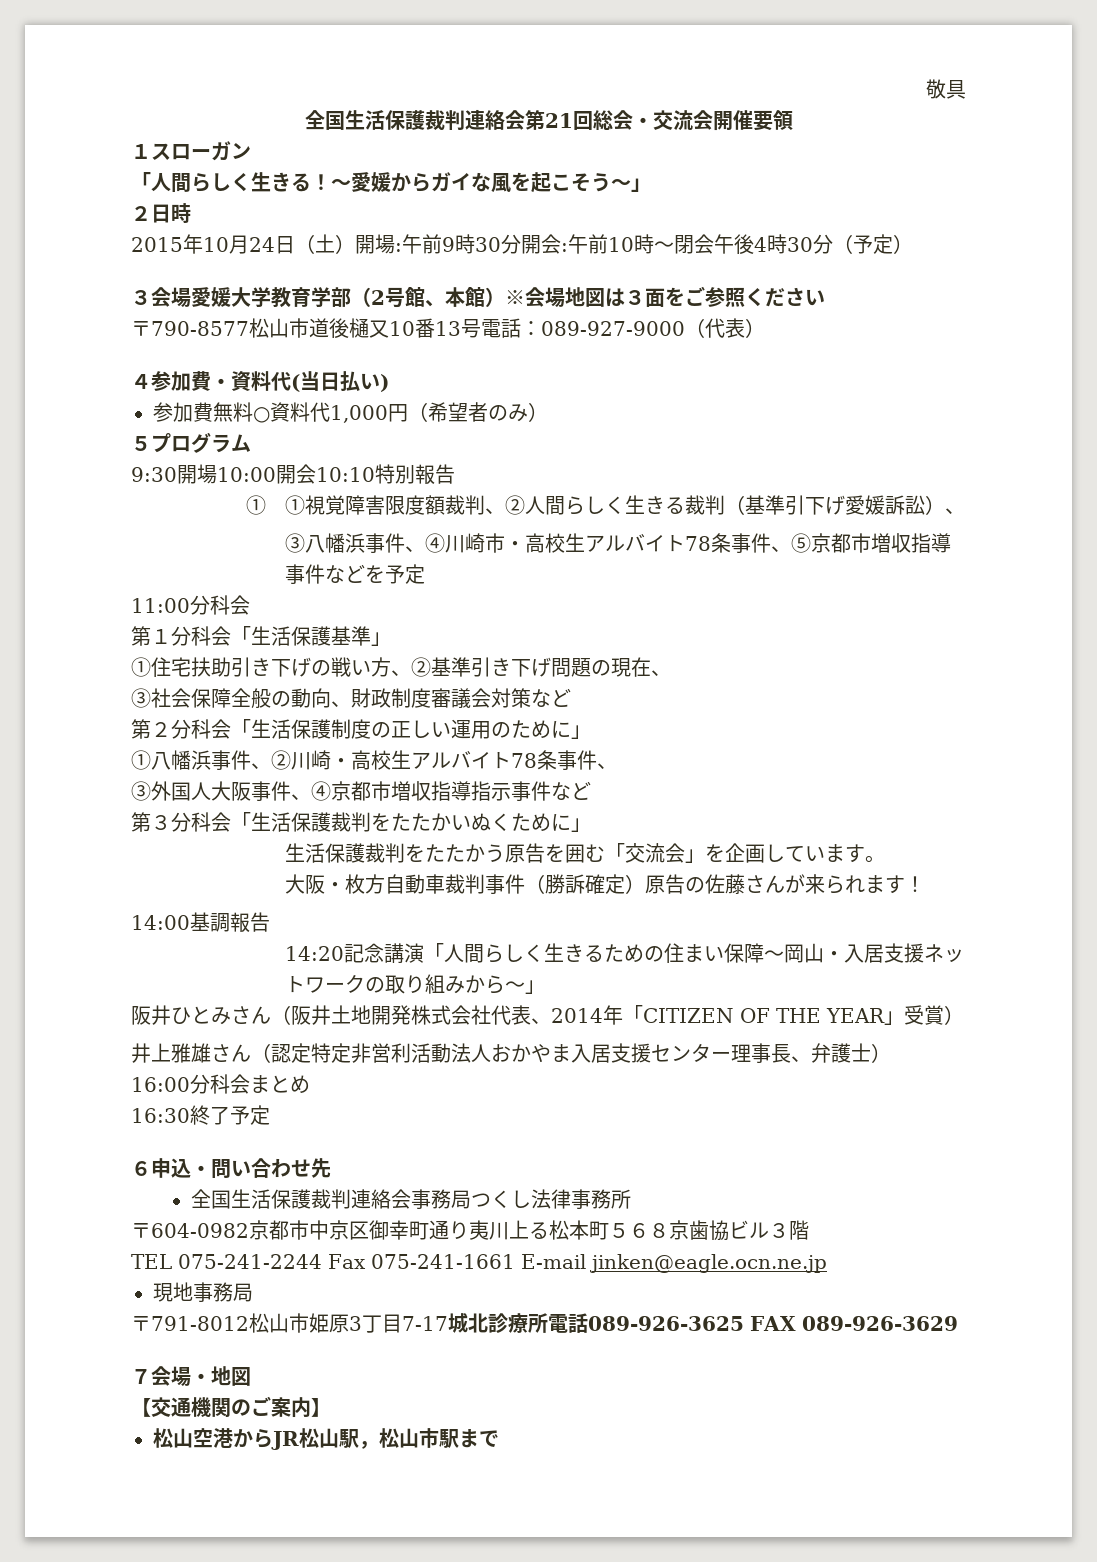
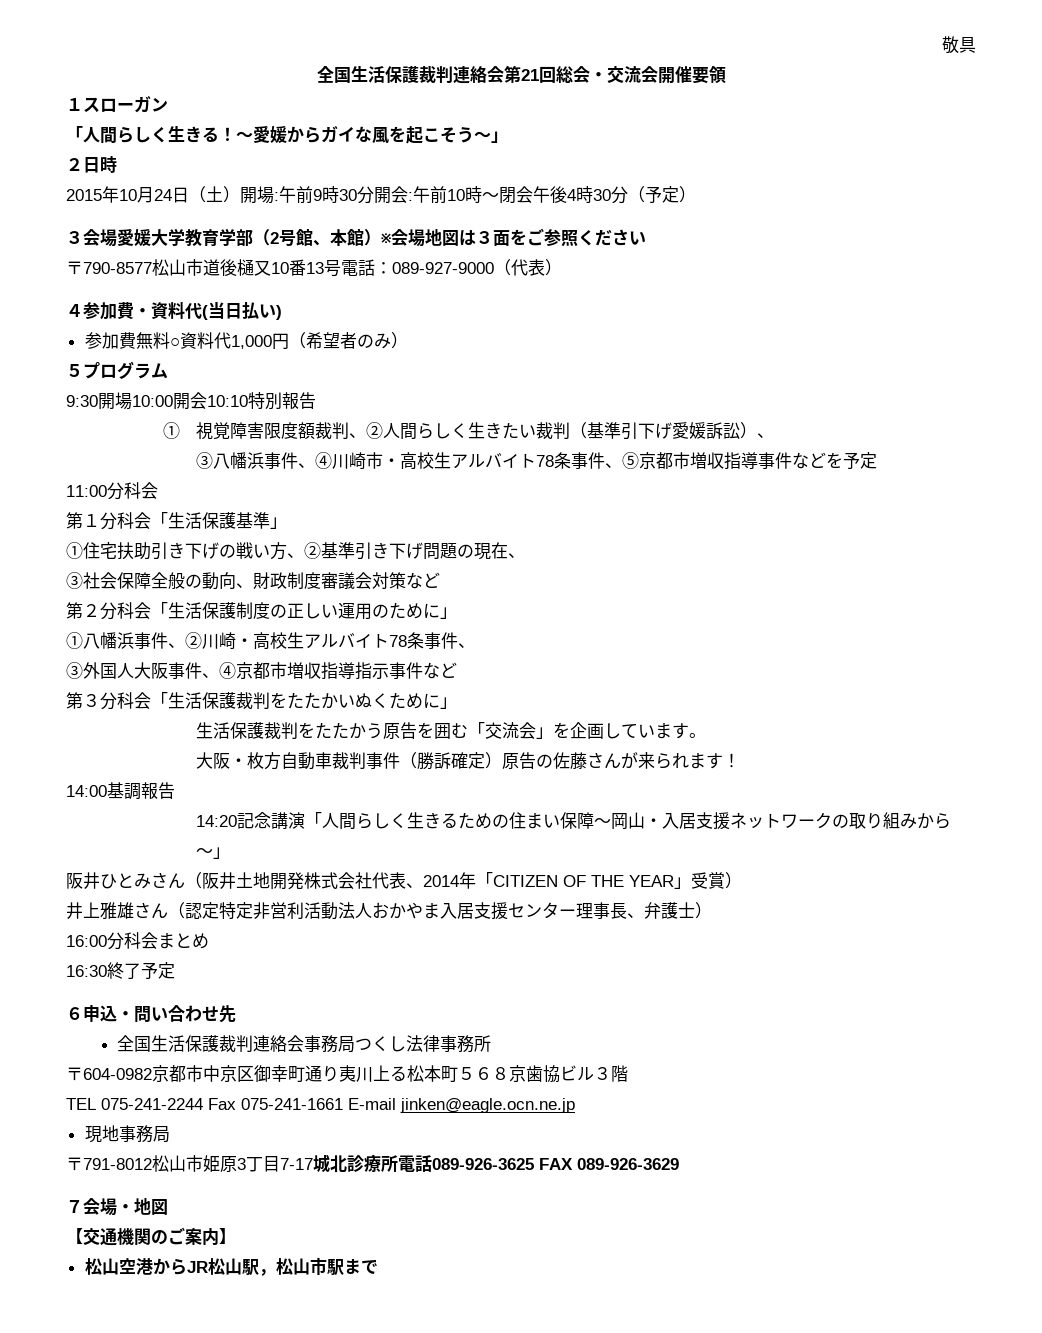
- ① ①視覚障害限度額裁判、②人間らしく生きる裁判（基準引下げ愛媛訴訟）、
+ ①視覚障害限度額裁判、②人間らしく生きたい裁判（基準引下げ愛媛訴訟）、

